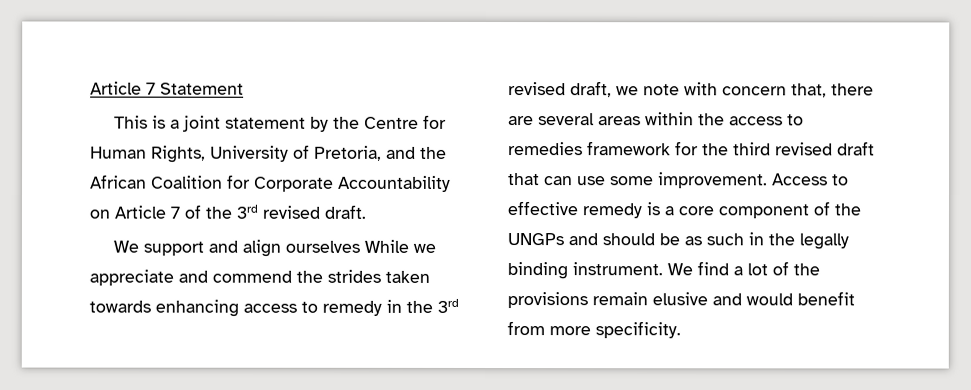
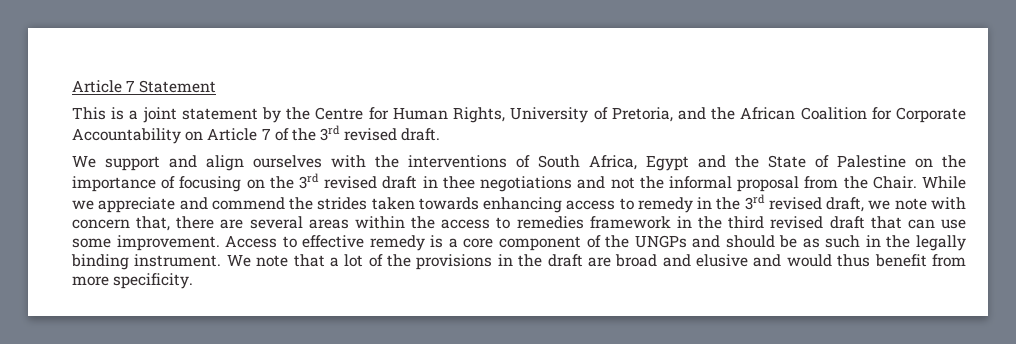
- We support and align ourselves While we appreciate and commend the strides taken towards enhancing access to remedy in the 3rd revised draft, we note with concern that, there are several areas within the access to remedies framework for the third revised draft that can use some improvement.
+ We support and align ourselves with the interventions of South Africa, Egypt and the State of Palestine on the importance of focusing on the 3rd revised draft in thee negotiations and not the informal proposal from the Chair. While we appreciate and commend the strides taken towards enhancing access to remedy in the 3rd revised draft, we note with concern that, there are several areas within the access to remedies framework in the third revised draft that can use some improvement.
- We find a lot of the provisions remain elusive and would benefit from more specificity.
+ We note that a lot of the provisions in the draft are broad and elusive and would thus benefit from more specificity.

